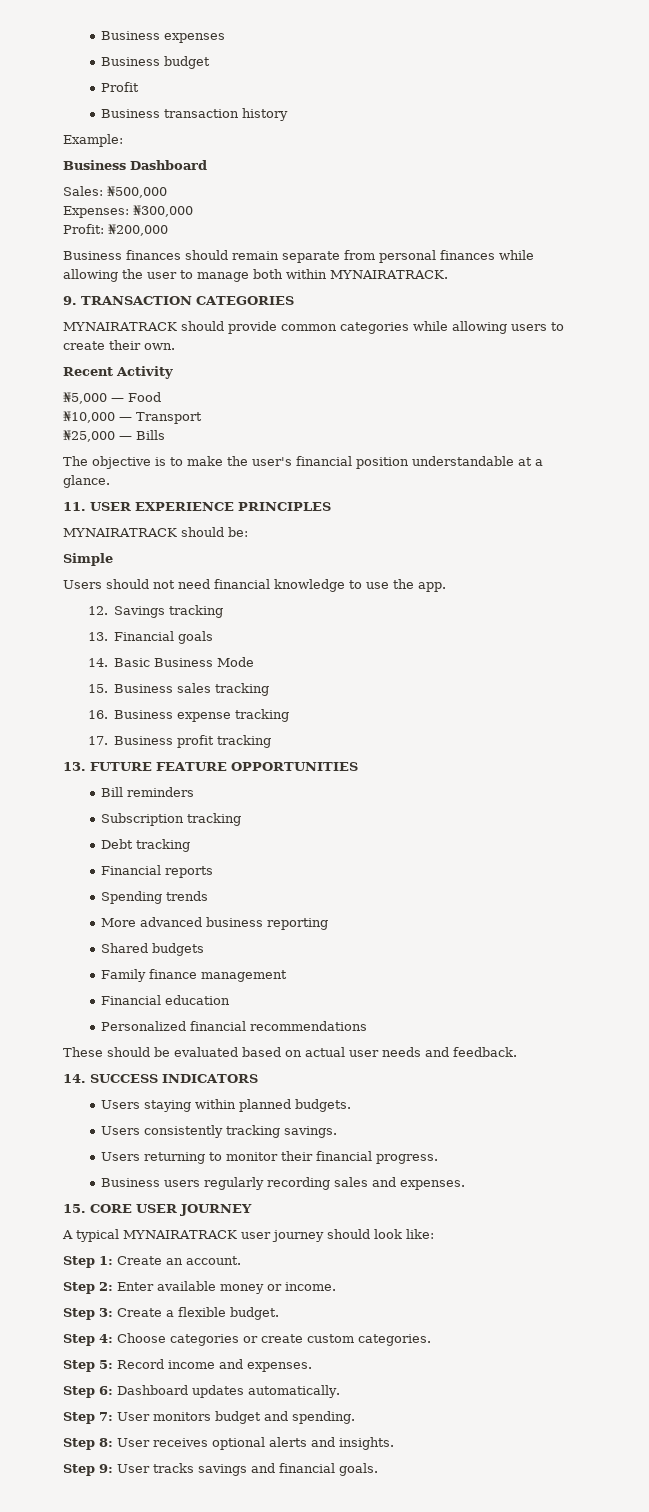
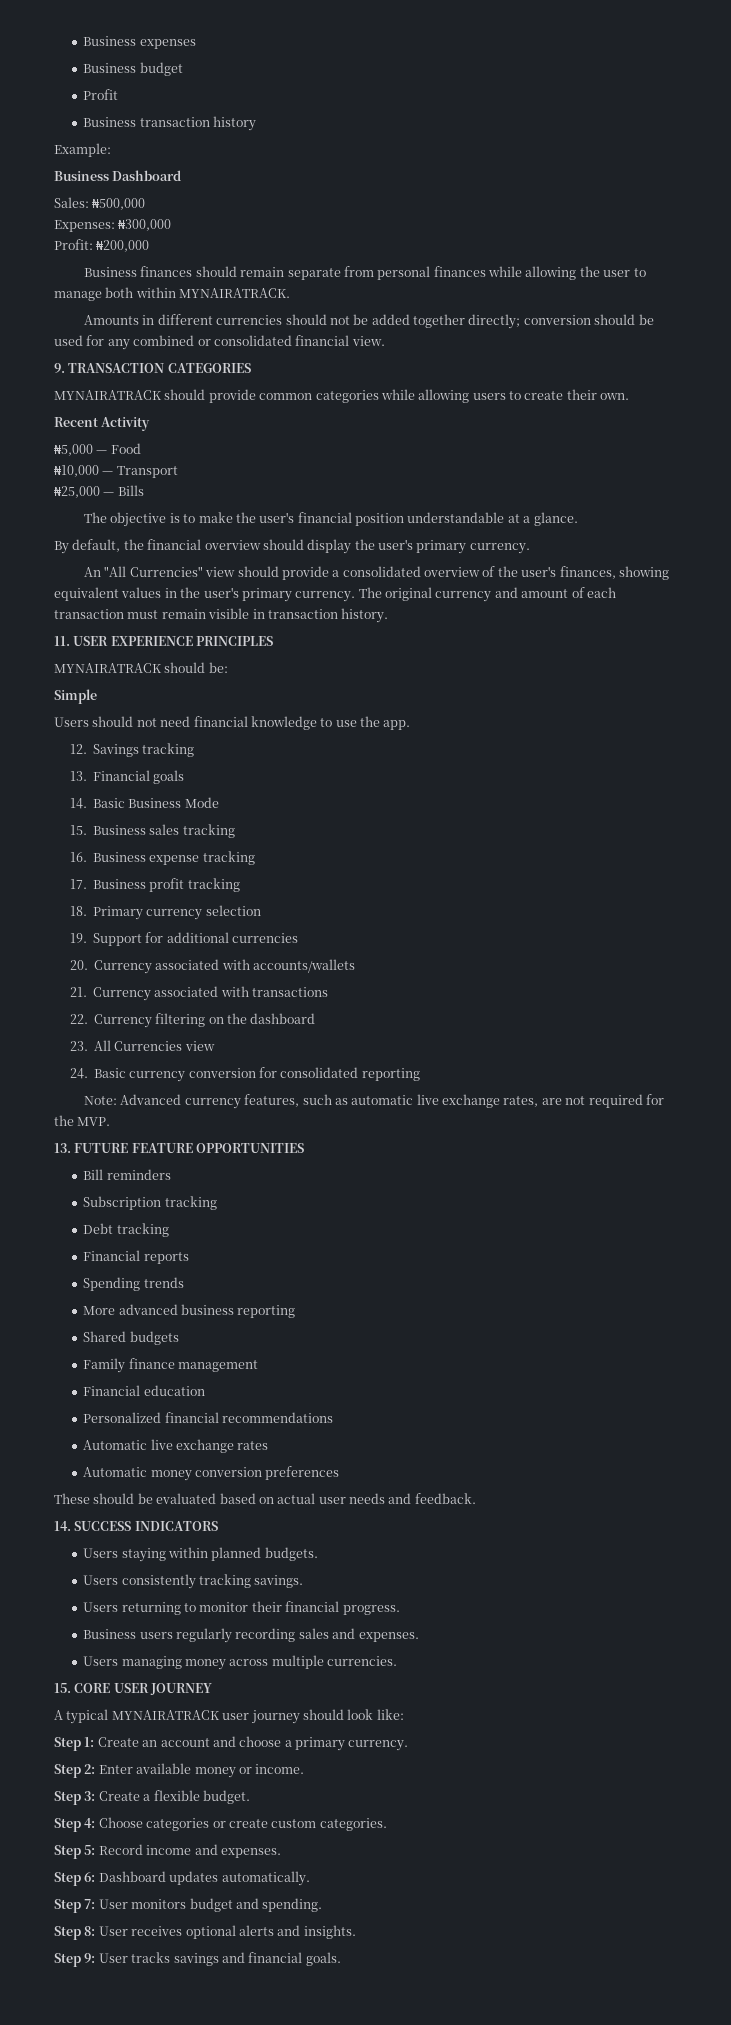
+ Amounts in different currencies should not be added together directly; conversion should be used for any combined or consolidated financial view.
+ By default, the financial overview should display the user's primary currency.
+ An "All Currencies" view should provide a consolidated overview of the user's finances, showing equivalent values in the user's primary currency. The original currency and amount of each transaction must remain visible in transaction history.
+ 18. Primary currency selection
+ 19. Support for additional currencies
+ 20. Currency associated with accounts/wallets
+ 21. Currency associated with transactions
+ 22. Currency filtering on the dashboard
+ 23. All Currencies view
+ 24. Basic currency conversion for consolidated reporting
+ Note: Advanced currency features, such as automatic live exchange rates, are not required for the MVP.
+ Automatic live exchange rates
+ Automatic money conversion preferences
+ Users managing money across multiple currencies.
- Step 1: Create an account.
+ Step 1: Create an account and choose a primary currency.

